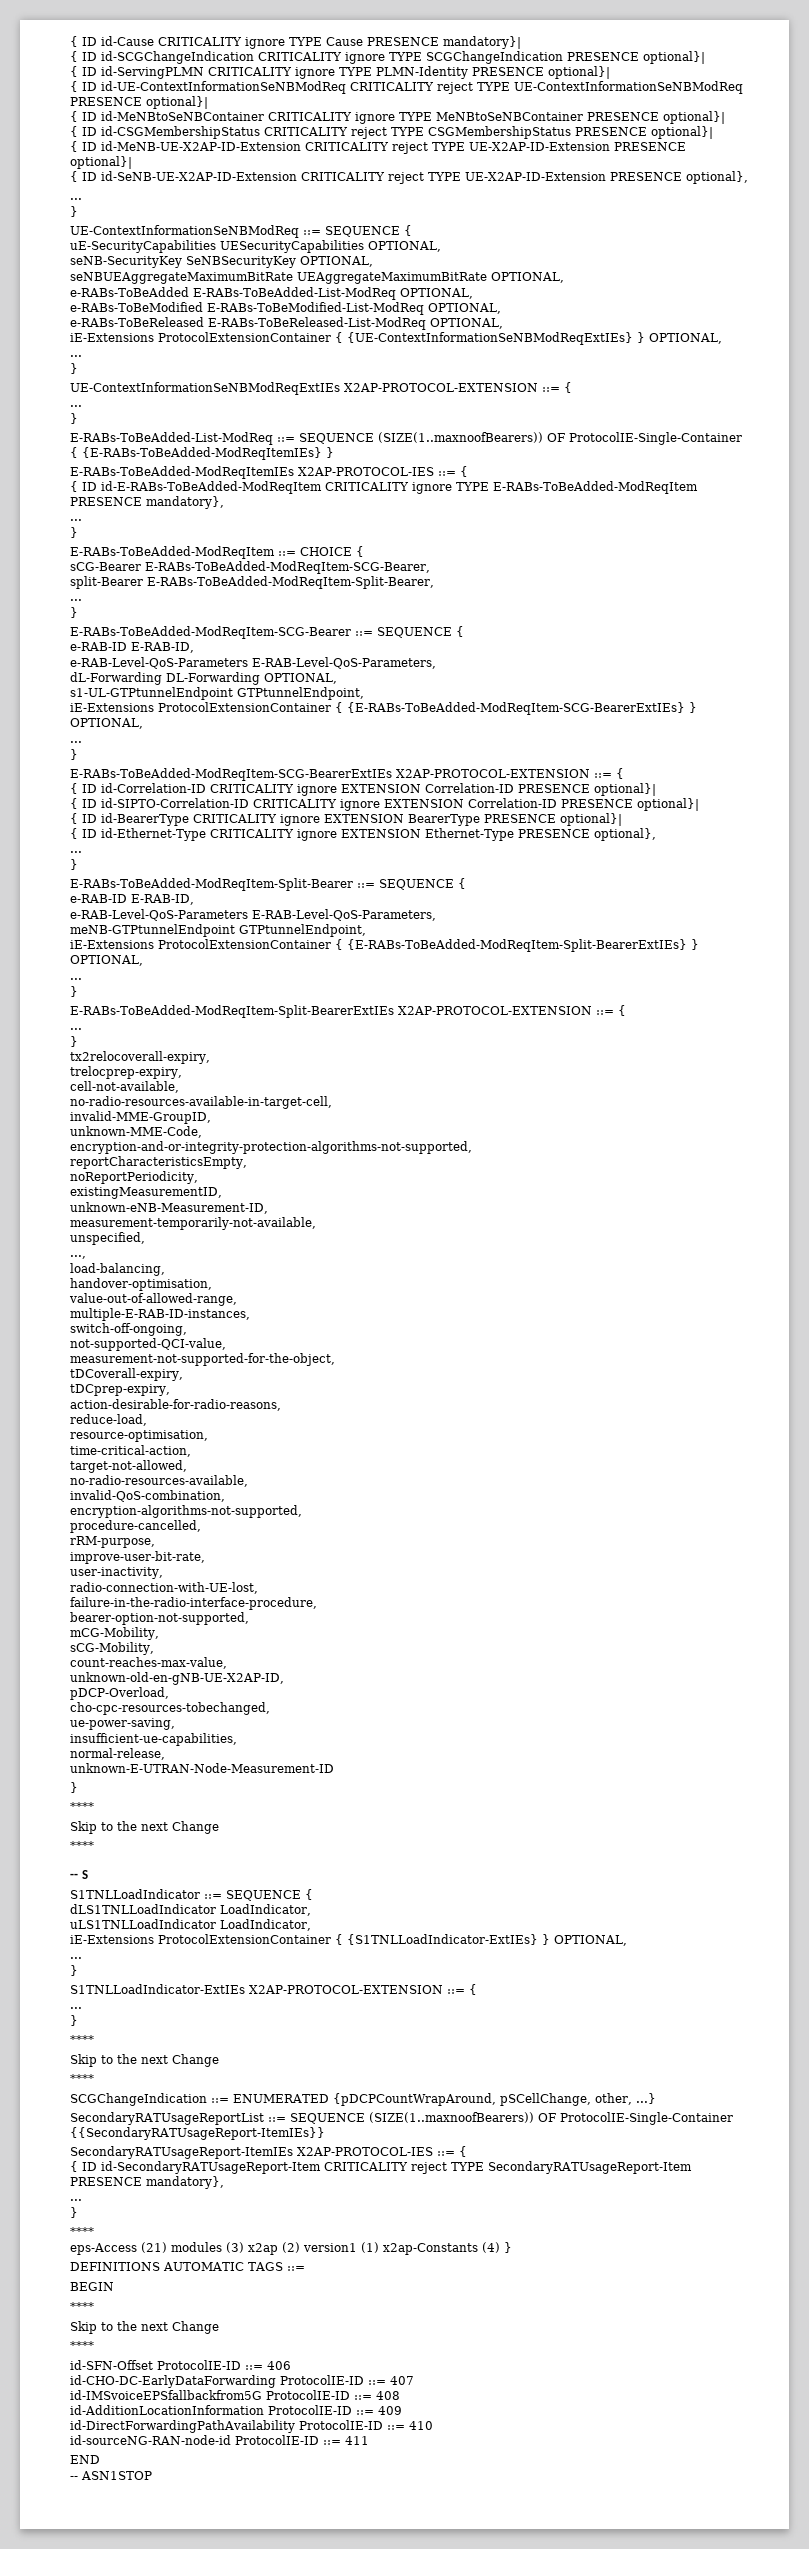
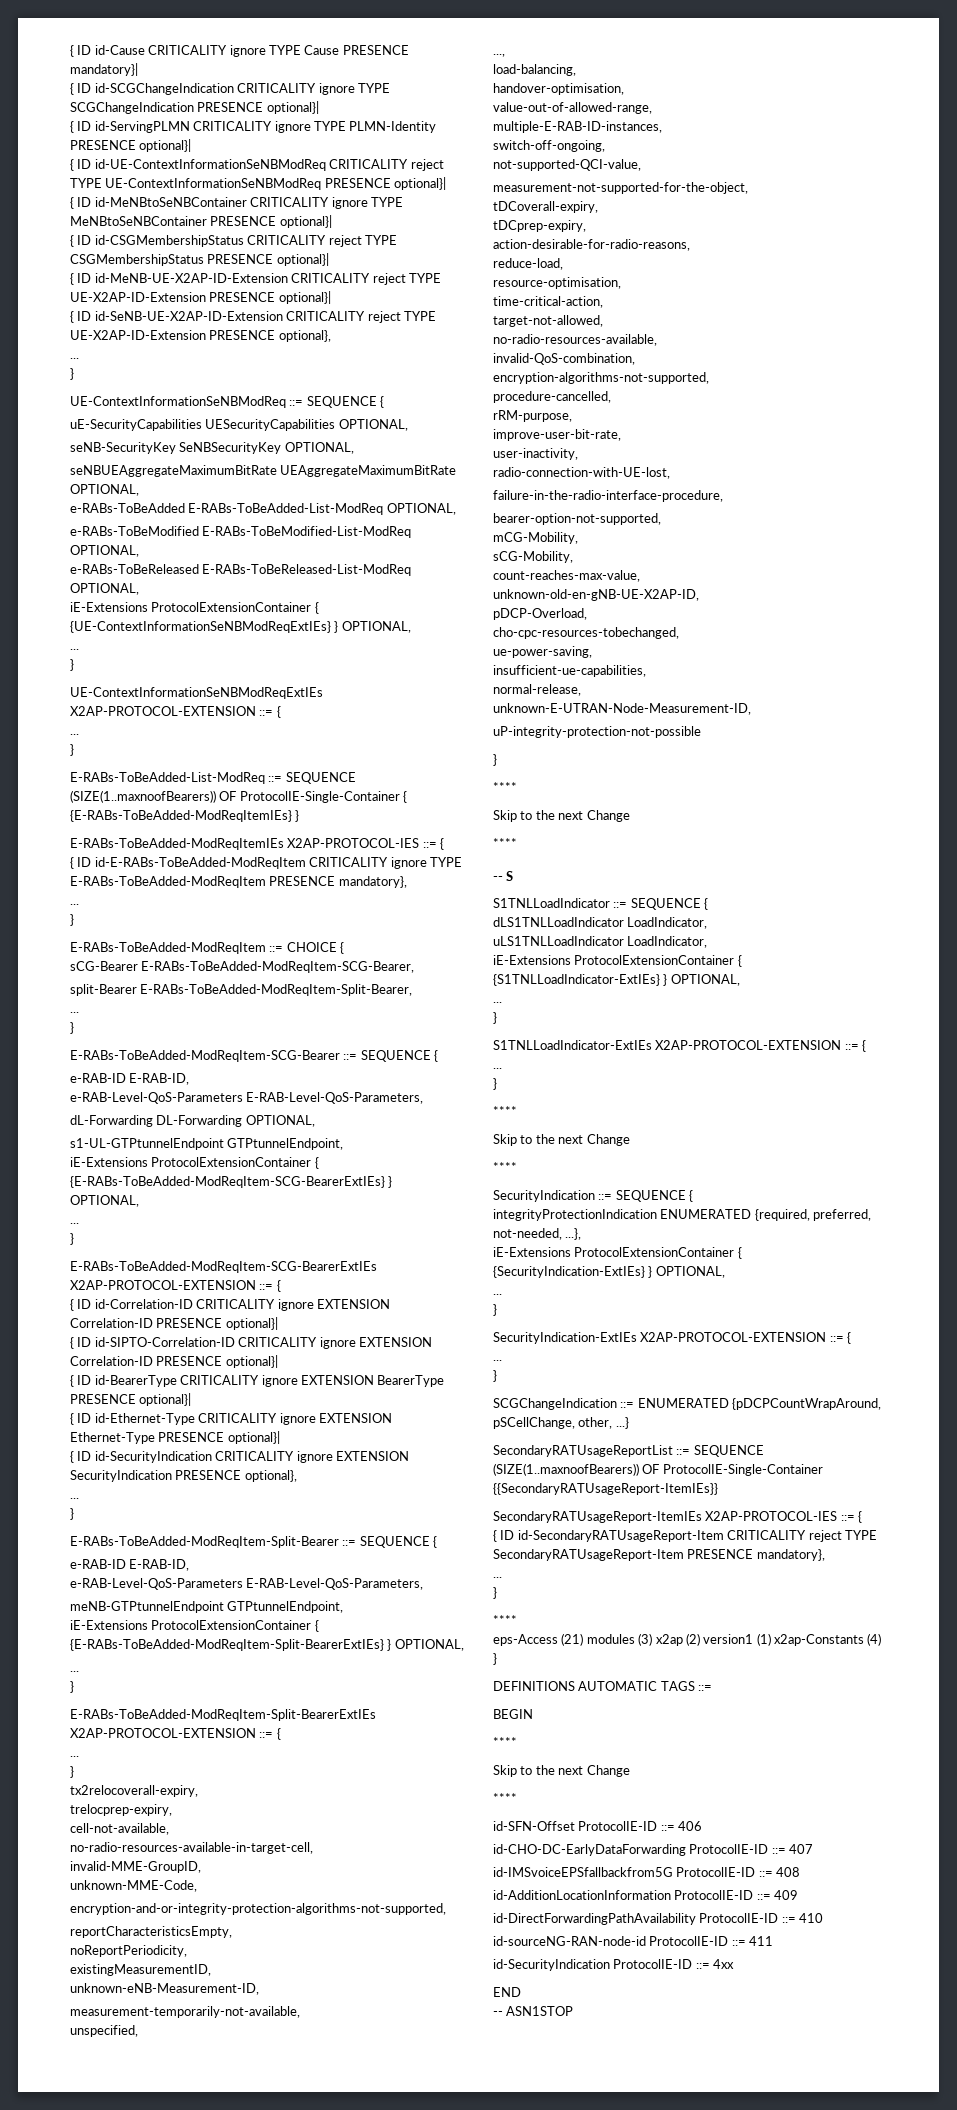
- { ID id-Ethernet-Type CRITICALITY ignore EXTENSION Ethernet-Type PRESENCE optional},
+ { ID id-Ethernet-Type CRITICALITY ignore EXTENSION Ethernet-Type PRESENCE optional}|
+ { ID id-SecurityIndication CRITICALITY ignore EXTENSION SecurityIndication PRESENCE optional},
- unknown-E-UTRAN-Node-Measurement-ID
+ unknown-E-UTRAN-Node-Measurement-ID,
+ uP-integrity-protection-not-possible
+ SecurityIndication ::= SEQUENCE {
+ integrityProtectionIndication ENUMERATED {required, preferred, not-needed, ...},
+ iE-Extensions ProtocolExtensionContainer { {SecurityIndication-ExtIEs} } OPTIONAL,
+ ...
+ }
+ SecurityIndication-ExtIEs X2AP-PROTOCOL-EXTENSION ::= {
+ ...
+ }
+ id-SecurityIndication ProtocolIE-ID ::= 4xx

